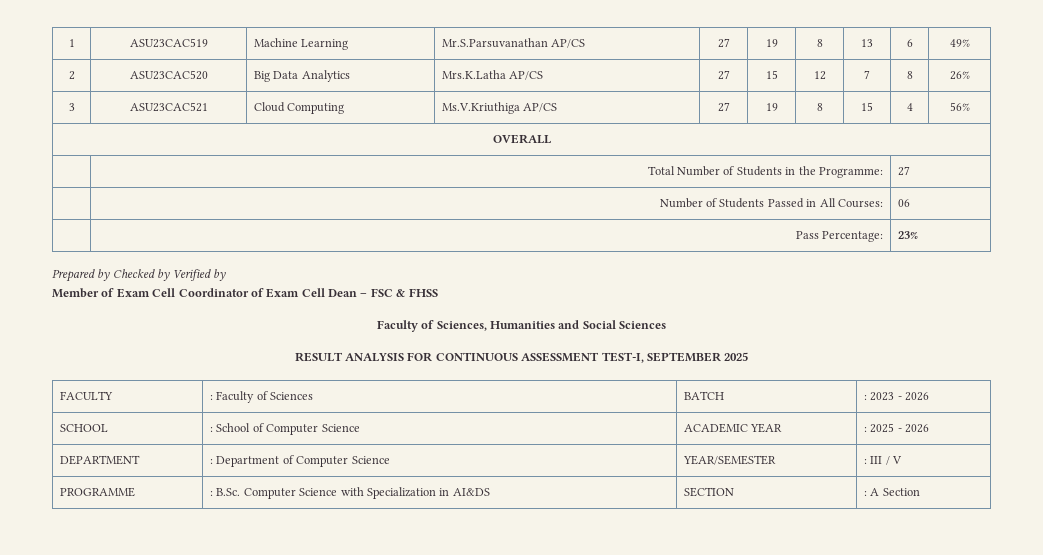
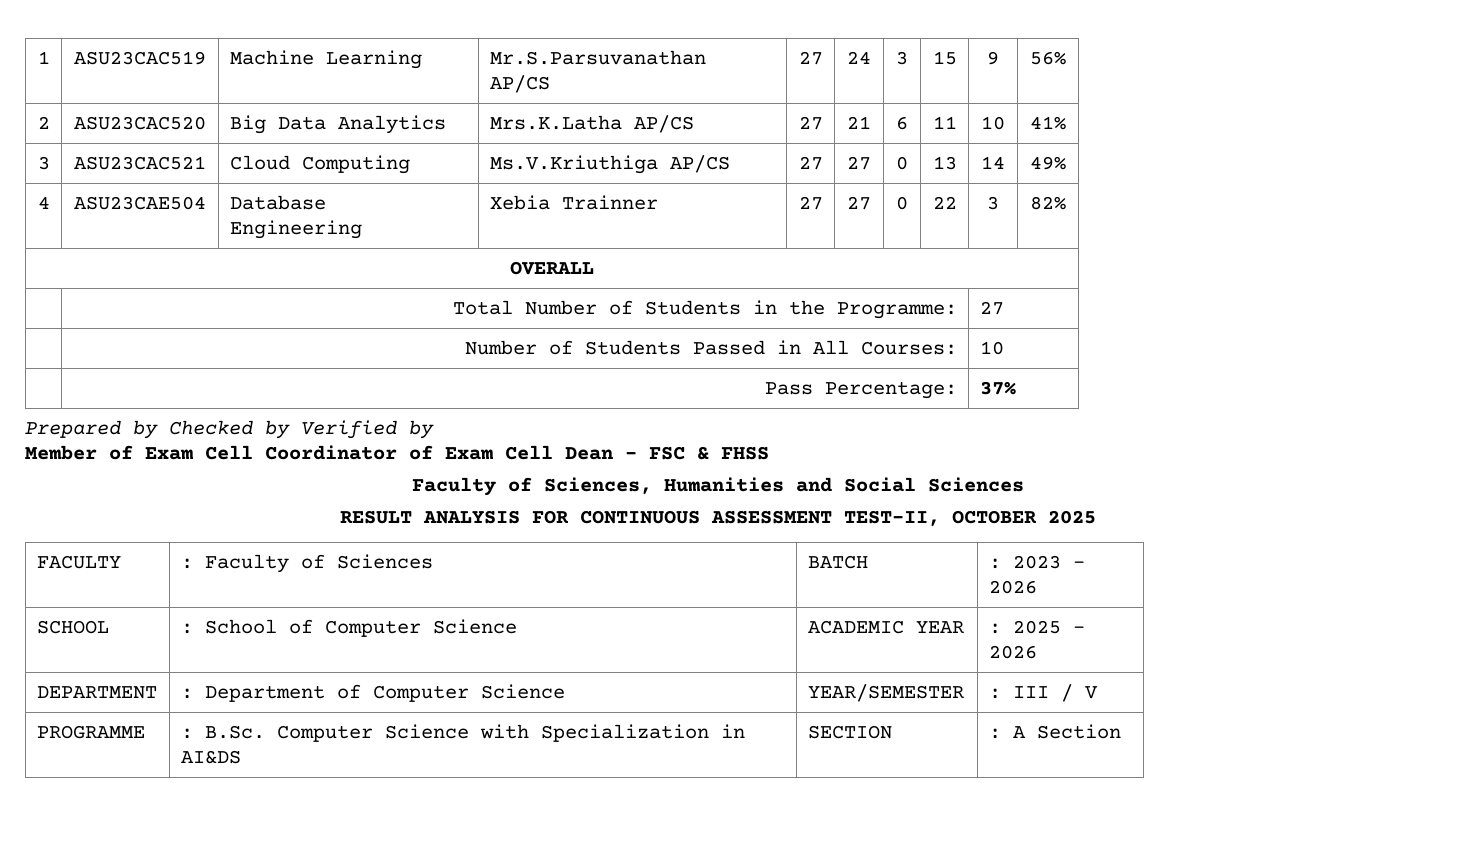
- 1 | ASU23CAC519 | Machine Learning | Mr.S.Parsuvanathan AP/CS | 27 | 19 | 8 | 13 | 6 | 49%
+ 1 | ASU23CAC519 | Machine Learning | Mr.S.Parsuvanathan AP/CS | 27 | 24 | 3 | 15 | 9 | 56%
- 2 | ASU23CAC520 | Big Data Analytics | Mrs.K.Latha AP/CS | 27 | 15 | 12 | 7 | 8 | 26%
+ 2 | ASU23CAC520 | Big Data Analytics | Mrs.K.Latha AP/CS | 27 | 21 | 6 | 11 | 10 | 41%
- 3 | ASU23CAC521 | Cloud Computing | Ms.V.Kriuthiga AP/CS | 27 | 19 | 8 | 15 | 4 | 56%
+ 3 | ASU23CAC521 | Cloud Computing | Ms.V.Kriuthiga AP/CS | 27 | 27 | 0 | 13 | 14 | 49%
+ 4 | ASU23CAE504 | Database Engineering | Xebia Trainner | 27 | 27 | 0 | 22 | 3 | 82%
- | Number of Students Passed in All Courses: | 06
+ | Number of Students Passed in All Courses: | 10
- | Pass Percentage: | 23%
+ | Pass Percentage: | 37%
- RESULT ANALYSIS FOR CONTINUOUS ASSESSMENT TEST-I, SEPTEMBER 2025
+ RESULT ANALYSIS FOR CONTINUOUS ASSESSMENT TEST-II, OCTOBER 2025

